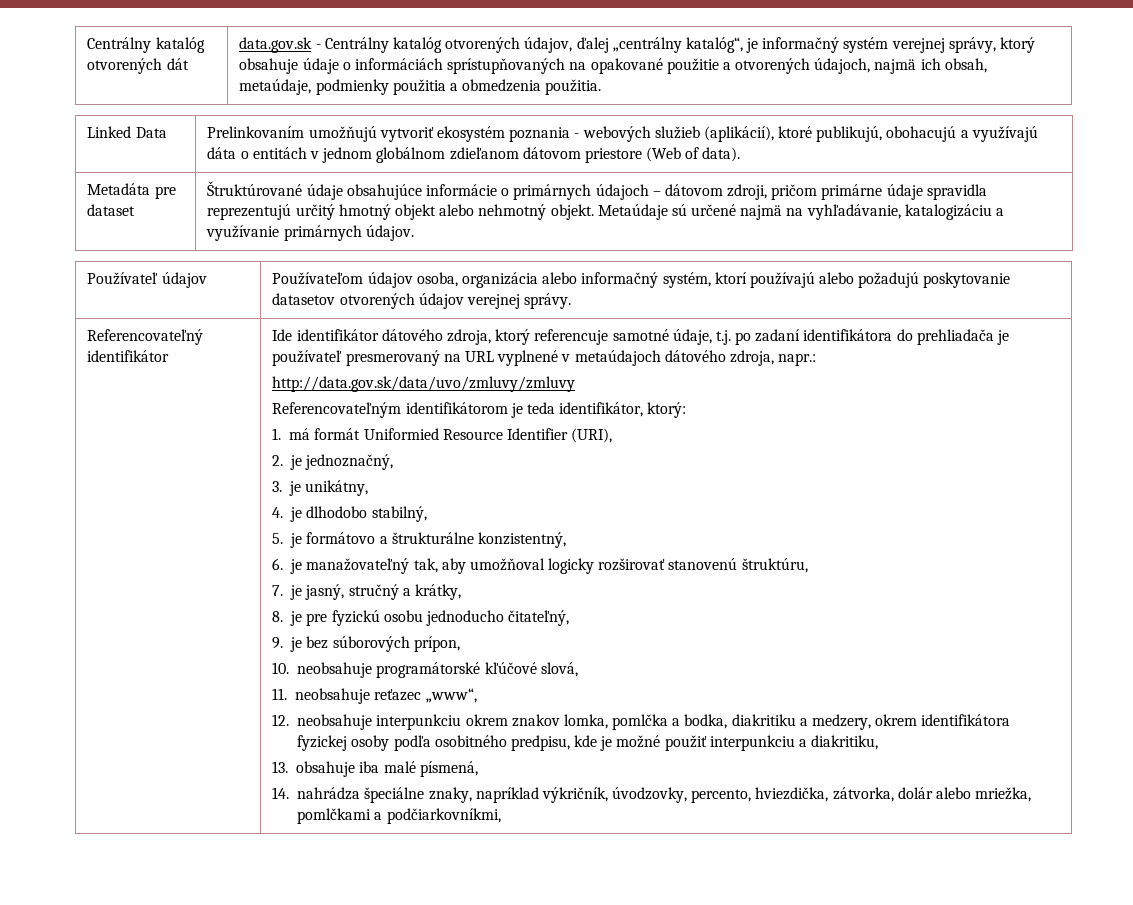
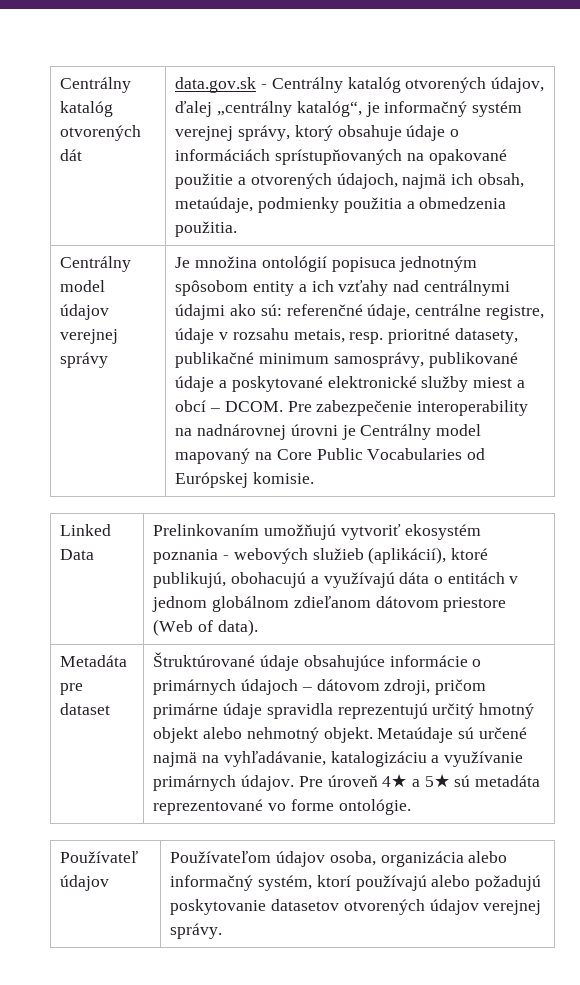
+ Centrálny model údajov verejnej správy | Je množina ontológií popisuca jednotným spôsobom entity a ich vzťahy nad centrálnymi údajmi ako sú: referenčné údaje, centrálne registre, údaje v rozsahu metais, resp. prioritné datasety, publikačné minimum samosprávy, publikované údaje a poskytované elektronické služby miest a obcí – DCOM. Pre zabezpečenie interoperability na nadnárovnej úrovni je Centrálny model mapovaný na Core Public Vocabularies od Európskej komisie.
+ Pre úroveň 4★ a 5★ sú metadáta reprezentované vo forme ontológie.
- Referencovateľný identifikátor | Ide identifikátor dátového zdroja, ktorý referencuje samotné údaje, t.j. po zadaní identifikátora do prehliadača je používateľ presmerovaný na URL vyplnené v metaúdajoch dátového zdroja, napr.:
- http://data.gov.sk/data/uvo/zmluvy/zmluvy
- Referencovateľným identifikátorom je teda identifikátor, ktorý:
- 1. má formát Uniformied Resource Identifier (URI),
- 2. je jednoznačný,
- 3. je unikátny,
- 4. je dlhodobo stabilný,
- 5. je formátovo a štrukturálne konzistentný,
- 6. je manažovateľný tak, aby umožňoval logicky rozširovať stanovenú štruktúru,
- 7. je jasný, stručný a krátky,
- 8. je pre fyzickú osobu jednoducho čitateľný,
- 9. je bez súborových prípon,
- 10. neobsahuje programátorské kľúčové slová,
- 11. neobsahuje reťazec „www“,
- 12. neobsahuje interpunkciu okrem znakov lomka, pomlčka a bodka, diakritiku a medzery, okrem identifikátora fyzickej osoby podľa osobitného predpisu, kde je možné použiť interpunkciu a diakritiku,
- 13. obsahuje iba malé písmená,
- 14. nahrádza špeciálne znaky, napríklad výkričník, úvodzovky, percento, hviezdička, zátvorka, dolár alebo mriežka, pomlčkami a podčiarkovníkmi,

